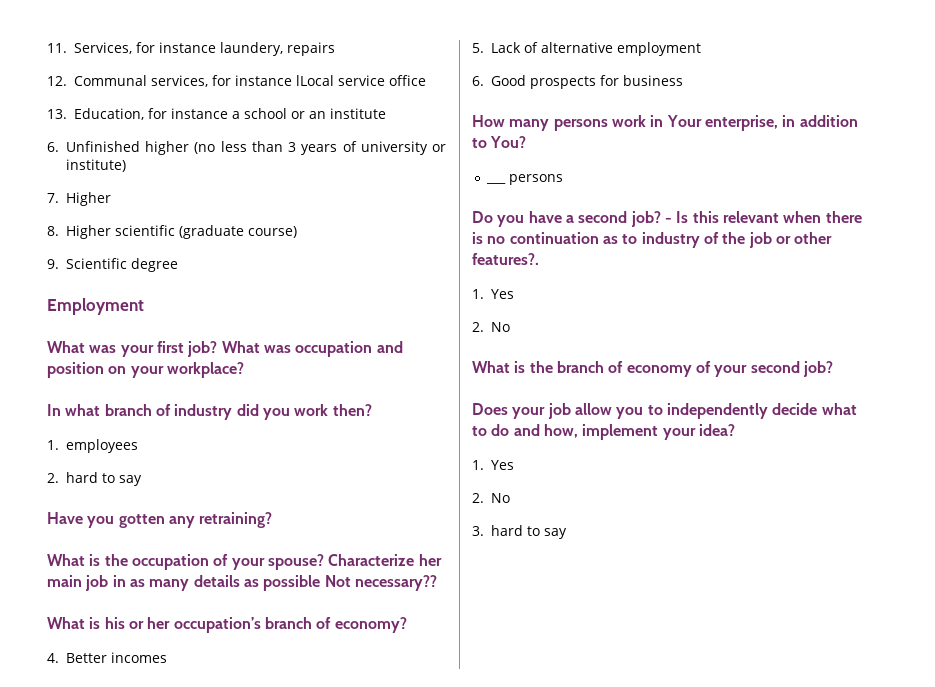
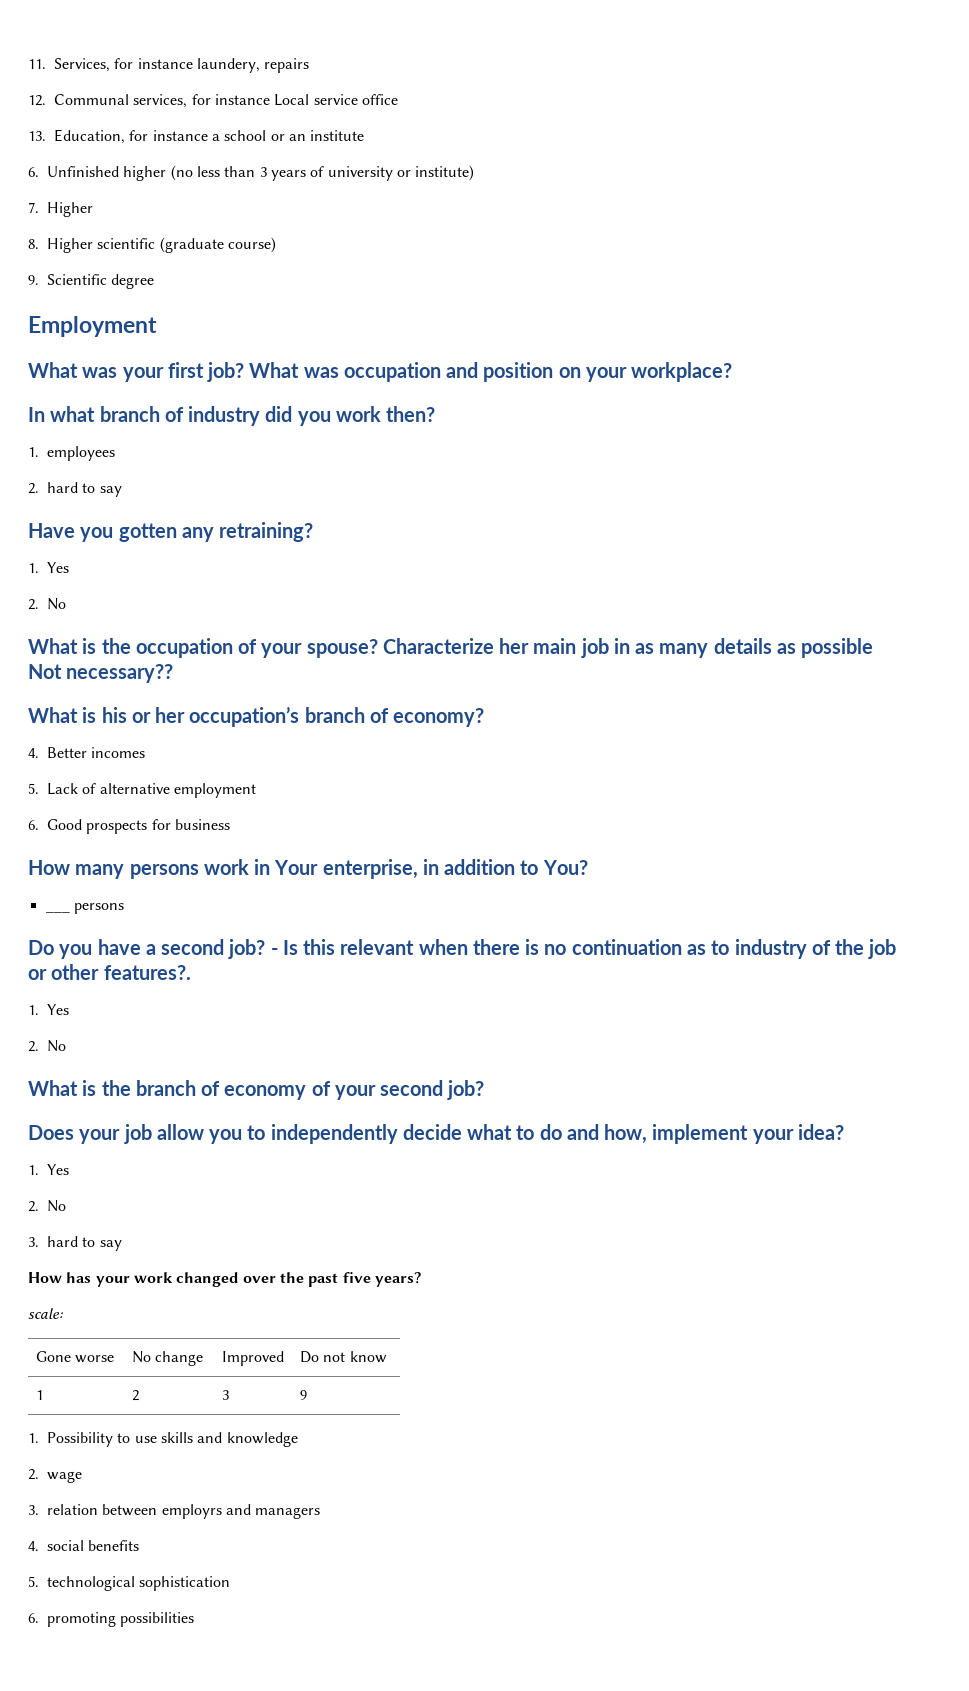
- 12. Communal services, for instance lLocal service office
+ 12. Communal services, for instance Local service office
  Have you gotten any retraining?
+ 1. Yes
+ 2. No
+ How has your work changed over the past five years?
+ scale:
+ Gone worse | No change | Improved | Do not know
+ 1 | 2 | 3 | 9
+ 1. Possibility to use skills and knowledge
+ 2. wage
+ 3. relation between employrs and managers
+ 4. social benefits
+ 5. technological sophistication
+ 6. promoting possibilities

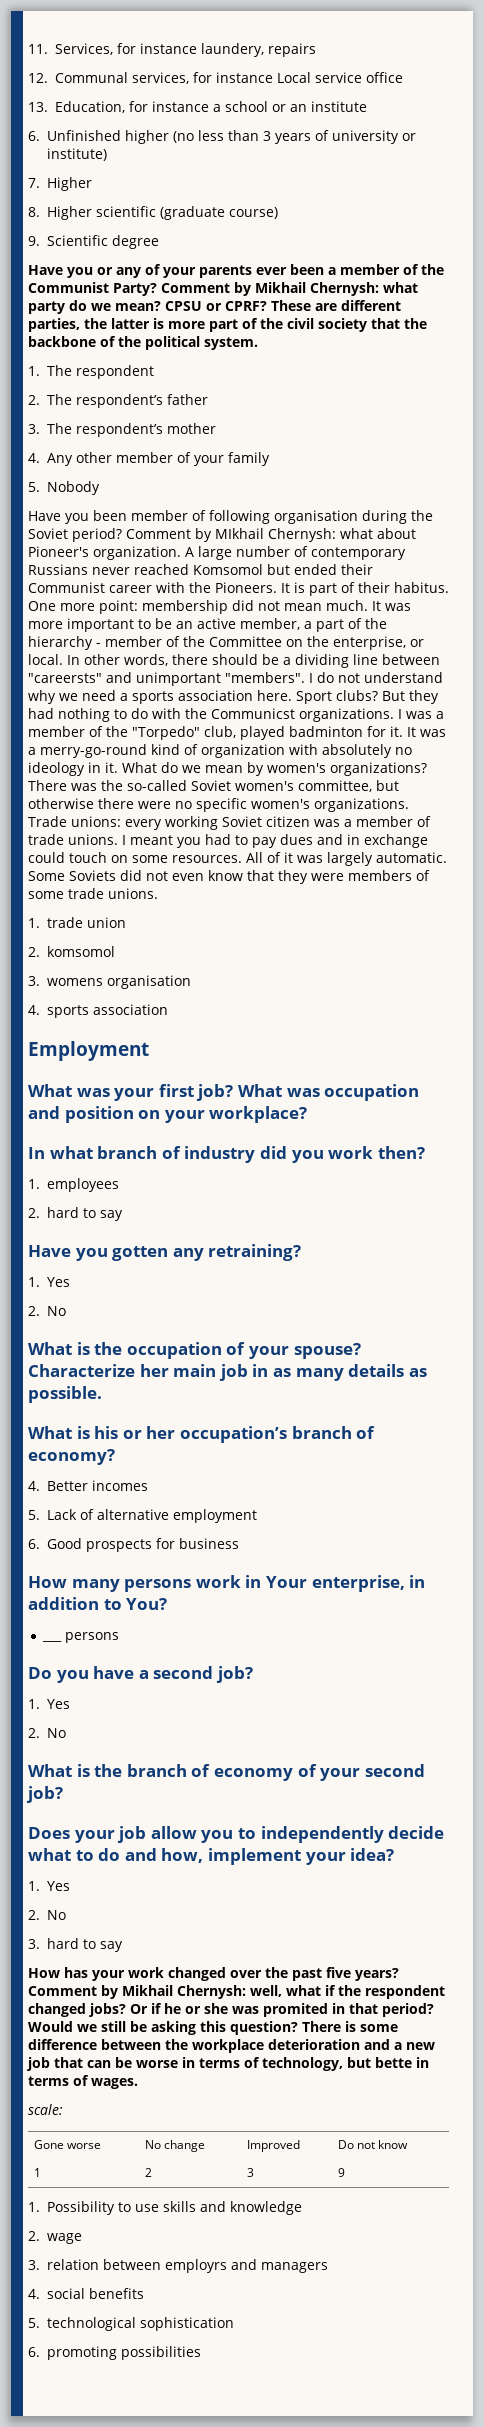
+ Have you or any of your parents ever been a member of the Communist Party? Comment by Mikhail Chernysh: what party do we mean? CPSU or CPRF? These are different parties, the latter is more part of the civil society that the backbone of the political system.
+ 1. The respondent
+ 2. The respondent’s father
+ 3. The respondent’s mother
+ 4. Any other member of your family
+ 5. Nobody
+ Have you been member of following organisation during the Soviet period? Comment by MIkhail Chernysh: what about Pioneer's organization. A large number of contemporary Russians never reached Komsomol but ended their Communist career with the Pioneers. It is part of their habitus. One more point: membership did not mean much. It was more important to be an active member, a part of the hierarchy - member of the Committee on the enterprise, or local. In other words, there should be a dividing line between "careersts" and unimportant "members". I do not understand why we need a sports association here. Sport clubs? But they had nothing to do with the Communicst organizations. I was a member of the "Torpedo" club, played badminton for it. It was a merry-go-round kind of organization with absolutely no ideology in it. What do we mean by women's organizations? There was the so-called Soviet women's committee, but otherwise there were no specific women's organizations. Trade unions: every working Soviet citizen was a member of trade unions. I meant you had to pay dues and in exchange could touch on some resources. All of it was largely automatic. Some Soviets did not even know that they were members of some trade unions.
+ 1. trade union
+ 2. komsomol
+ 3. womens organisation
+ 4. sports association
- Characterize her main job in as many details as possible Not necessary??
+ Characterize her main job in as many details as possible.
- - Is this relevant when there is no continuation as to industry of the job or other features?.
+ Comment by Mikhail Chernysh: well, what if the respondent changed jobs? Or if he or she was promited in that period? Would we still be asking this question? There is some difference between the workplace deterioration and a new job that can be worse in terms of technology, but bette in terms of wages.

